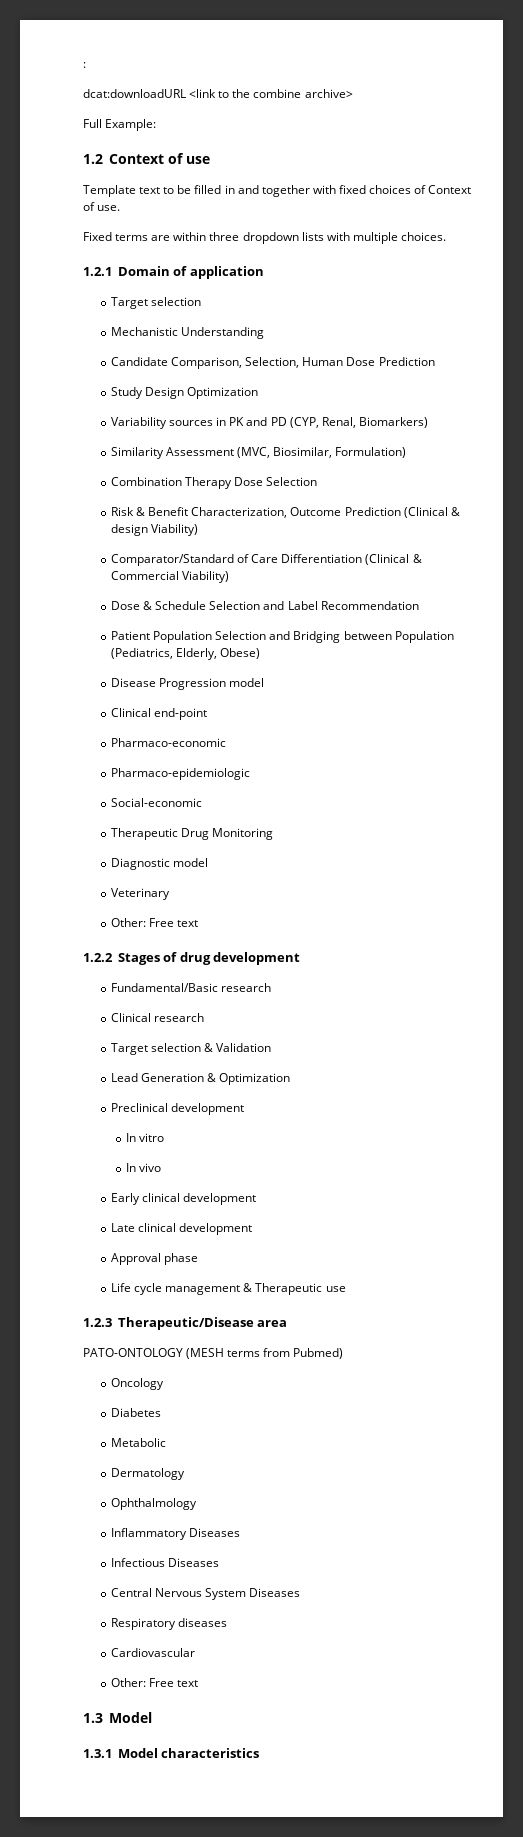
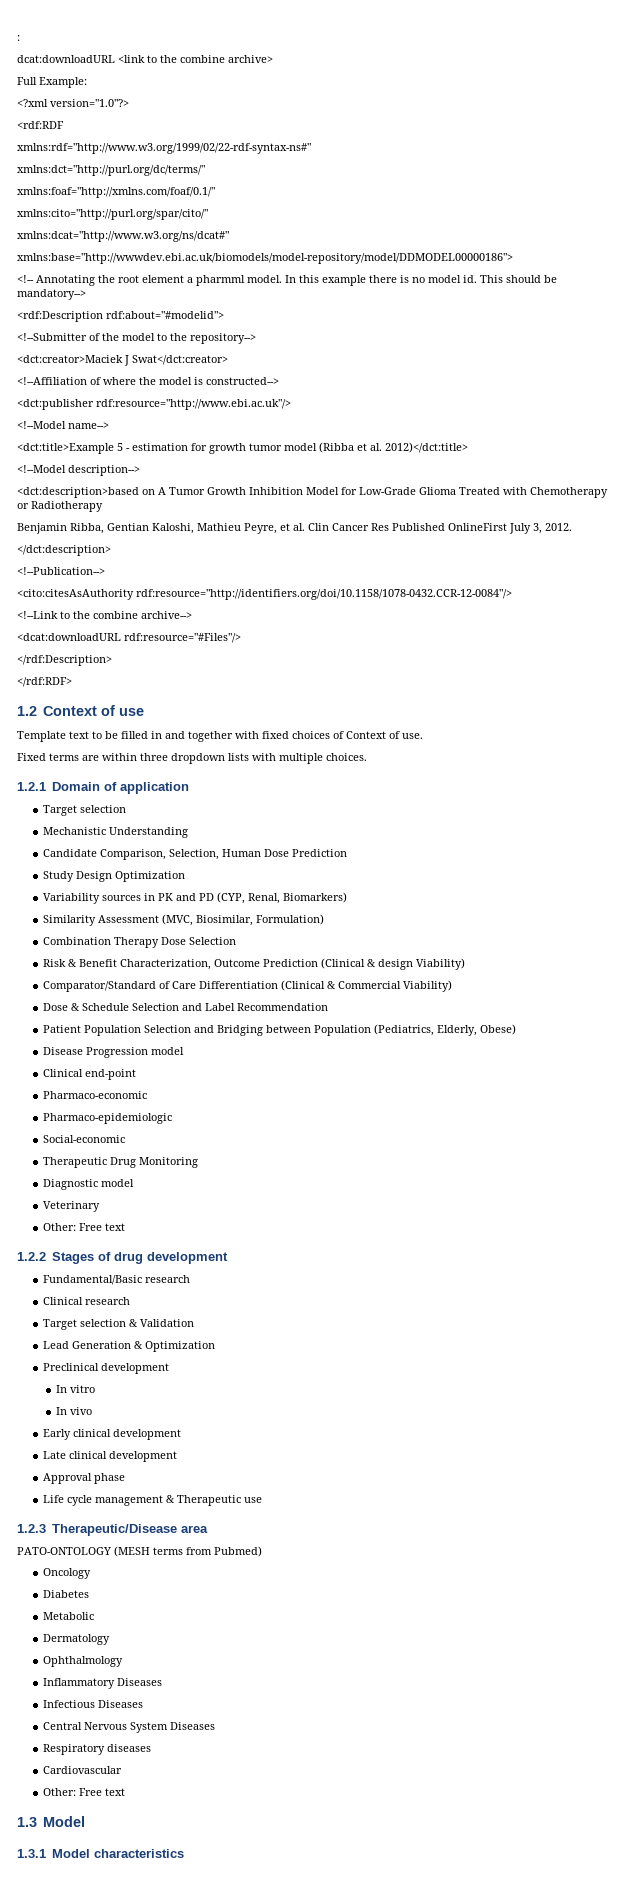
+ <?xml version="1.0"?>
+ <rdf:RDF
+ xmlns:rdf="http://www.w3.org/1999/02/22-rdf-syntax-ns#"
+ xmlns:dct="http://purl.org/dc/terms/"
+ xmlns:foaf="http://xmlns.com/foaf/0.1/"
+ xmlns:cito="http://purl.org/spar/cito/"
+ xmlns:dcat="http://www.w3.org/ns/dcat#"
+ xmlns:base="http://wwwdev.ebi.ac.uk/biomodels/model-repository/model/DDMODEL00000186">
+ <!-- Annotating the root element a pharmml model. In this example there is no model id. This should be mandatory-->
+ <rdf:Description rdf:about="#modelid">
+ <!--Submitter of the model to the repository-->
+ <dct:creator>Maciek J Swat</dct:creator>
+ <!--Affiliation of where the model is constructed-->
+ <dct:publisher rdf:resource="http://www.ebi.ac.uk"/>
+ <!--Model name-->
+ <dct:title>Example 5 - estimation for growth tumor model (Ribba et al. 2012)</dct:title>
+ <!--Model description-->
+ <dct:description>based on A Tumor Growth Inhibition Model for Low-Grade Glioma Treated with Chemotherapy or Radiotherapy
+ Benjamin Ribba, Gentian Kaloshi, Mathieu Peyre, et al. Clin Cancer Res Published OnlineFirst July 3, 2012.
+ </dct:description>
+ <!--Publication-->
+ <cito:citesAsAuthority rdf:resource="http://identifiers.org/doi/10.1158/1078-0432.CCR-12-0084"/>
+ <!--Link to the combine archive-->
+ <dcat:downloadURL rdf:resource="#Files"/>
+ </rdf:Description>
+ </rdf:RDF>

